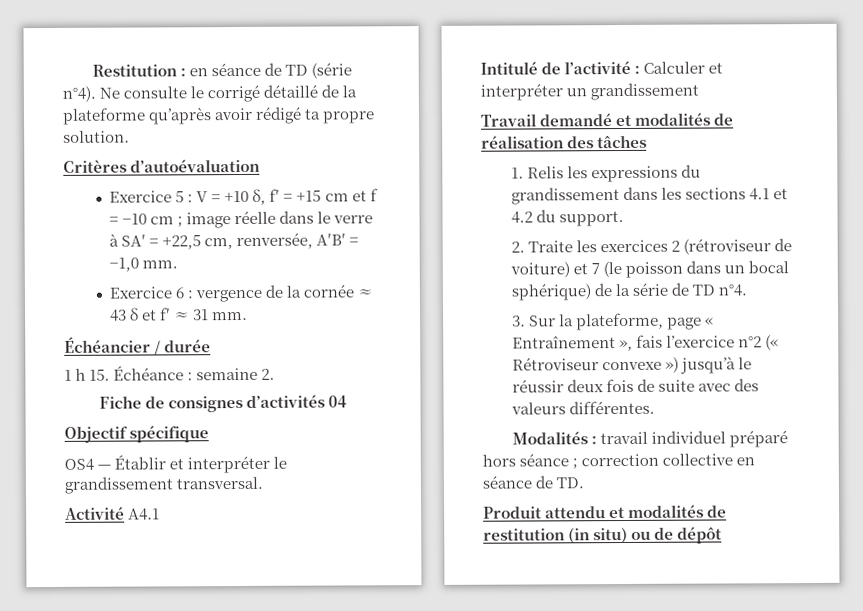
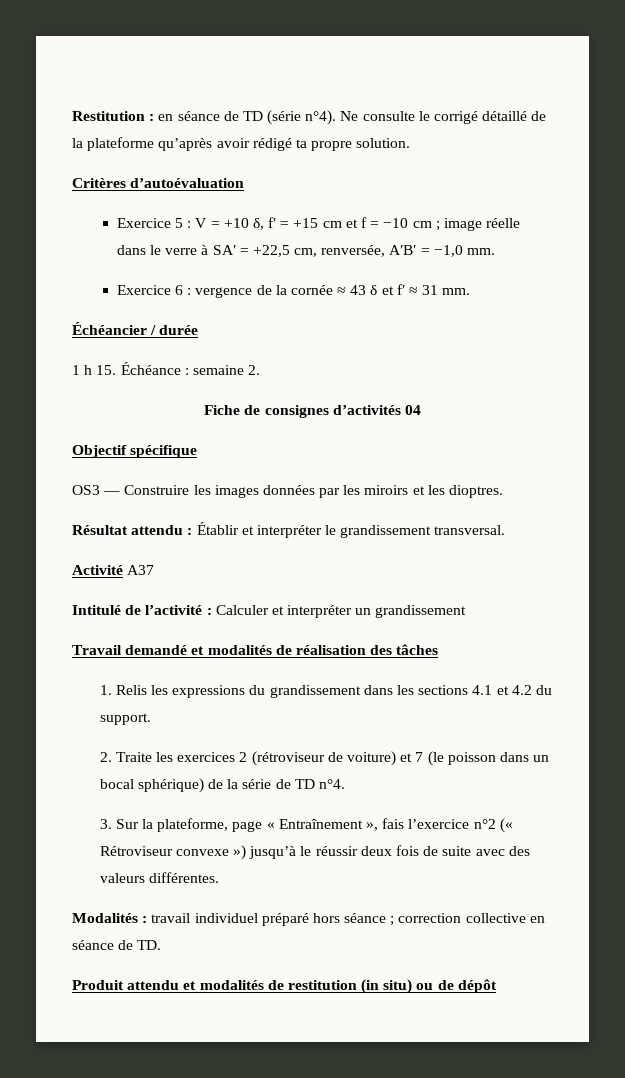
- OS4 — Établir et interpréter le grandissement transversal.
+ OS3 — Construire les images données par les miroirs et les dioptres.
+ Résultat attendu : Établir et interpréter le grandissement transversal.
- Activité A4.1
+ Activité A37

